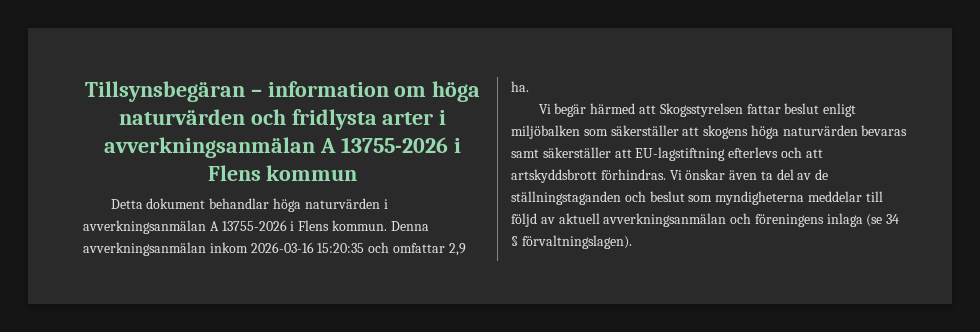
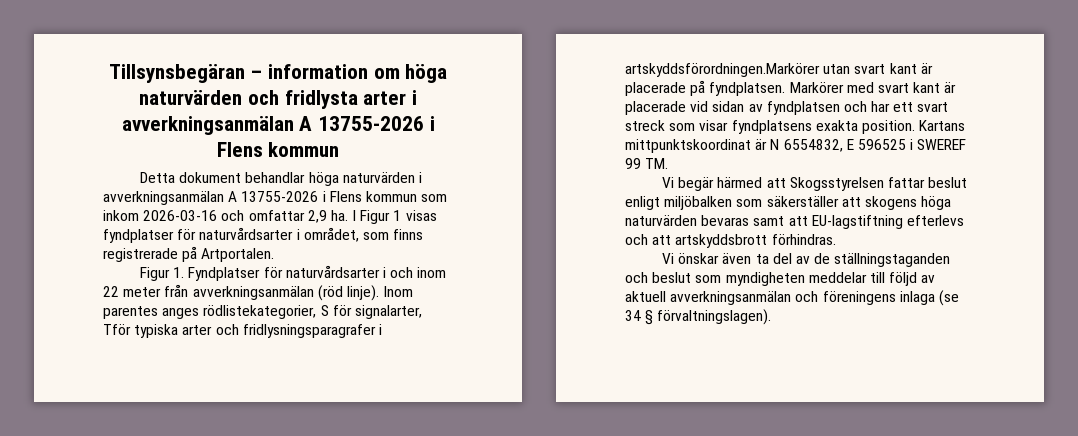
- Detta dokument behandlar höga naturvärden i avverkningsanmälan A 13755-2026 i Flens kommun. Denna avverkningsanmälan inkom 2026-03-16 15:20:35 och omfattar 2,9 ha.
+ Detta dokument behandlar höga naturvärden i avverkningsanmälan A 13755-2026 i Flens kommun som inkom 2026-03-16 och omfattar 2,9 ha. I Figur 1 visas fyndplatser för naturvårdsarter i området, som finns registrerade på Artportalen.
+ Figur 1. Fyndplatser för naturvårdsarter i och inom 22 meter från avverkningsanmälan (röd linje). Inom parentes anges rödlistekategorier, S för signalarter, Tför typiska arter och fridlysningsparagrafer i artskyddsförordningen.Markörer utan svart kant är placerade på fyndplatsen. Markörer med svart kant är placerade vid sidan av fyndplatsen och har ett svart streck som visar fyndplatsens exakta position. Kartans mittpunktskoordinat är N 6554832, E 596525 i SWEREF 99 TM.
- Vi begär härmed att Skogsstyrelsen fattar beslut enligt miljöbalken som säkerställer att skogens höga naturvärden bevaras samt säkerställer att EU-lagstiftning efterlevs och att artskyddsbrott förhindras. Vi önskar även ta del av de ställningstaganden och beslut som myndigheterna meddelar till följd av aktuell avverkningsanmälan och föreningens inlaga (se 34 § förvaltningslagen).
+ Vi begär härmed att Skogsstyrelsen fattar beslut enligt miljöbalken som säkerställer att skogens höga naturvärden bevaras samt att EU-lagstiftning efterlevs och att artskyddsbrott förhindras.
+ Vi önskar även ta del av de ställningstaganden och beslut som myndigheten meddelar till följd av aktuell avverkningsanmälan och föreningens inlaga (se 34 § förvaltningslagen).

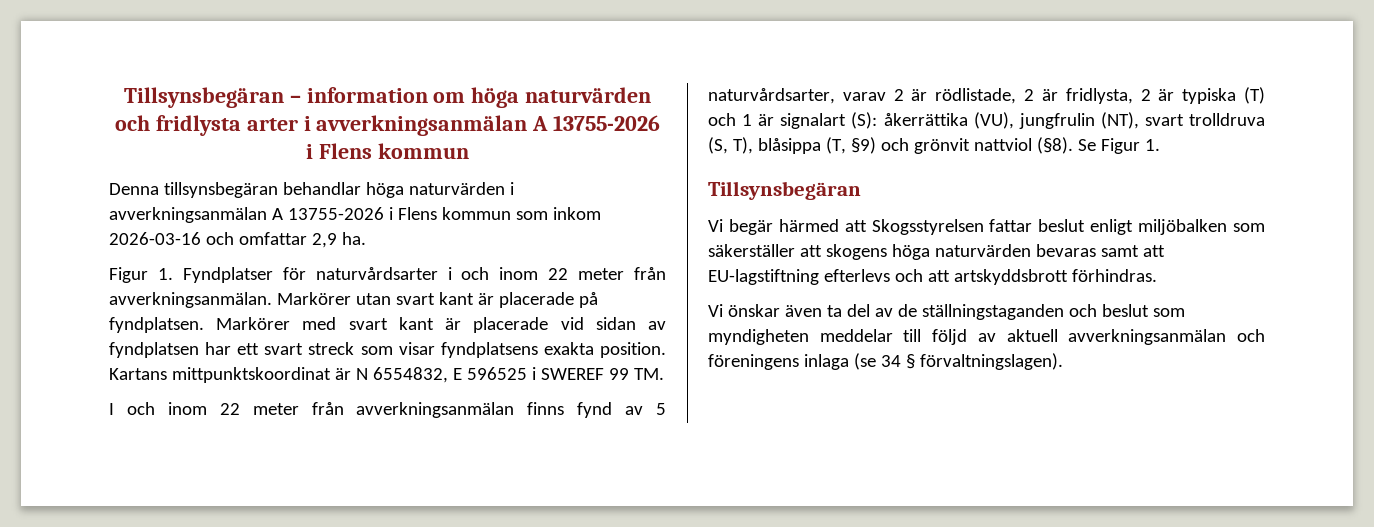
- Detta dokument behandlar höga naturvärden i avverkningsanmälan A 13755-2026 i Flens kommun som inkom 2026-03-16 och omfattar 2,9 ha. I Figur 1 visas fyndplatser för naturvårdsarter i området, som finns registrerade på Artportalen.
+ Denna tillsynsbegäran behandlar höga naturvärden i avverkningsanmälan A 13755-2026 i Flens kommun som inkom 2026-03-16 och omfattar 2,9 ha.
- Figur 1. Fyndplatser för naturvårdsarter i och inom 22 meter från avverkningsanmälan (röd linje). Inom parentes anges rödlistekategorier, S för signalarter, Tför typiska arter och fridlysningsparagrafer i artskyddsförordningen.Markörer utan svart kant är placerade på fyndplatsen.
+ Figur 1. Fyndplatser för naturvårdsarter i och inom 22 meter från avverkningsanmälan. Markörer utan svart kant är placerade på fyndplatsen.
- Markörer med svart kant är placerade vid sidan av fyndplatsen och har ett svart streck som visar fyndplatsens exakta position.
+ Markörer med svart kant är placerade vid sidan av fyndplatsen har ett svart streck som visar fyndplatsens exakta position.
+ I och inom 22 meter från avverkningsanmälan finns fynd av 5 naturvårdsarter, varav 2 är rödlistade, 2 är fridlysta, 2 är typiska (T) och 1 är signalart (S): åkerrättika (VU), jungfrulin (NT), svart trolldruva (S, T), blåsippa (T, §9) och grönvit nattviol (§8). Se Figur 1.
+ Tillsynsbegäran

